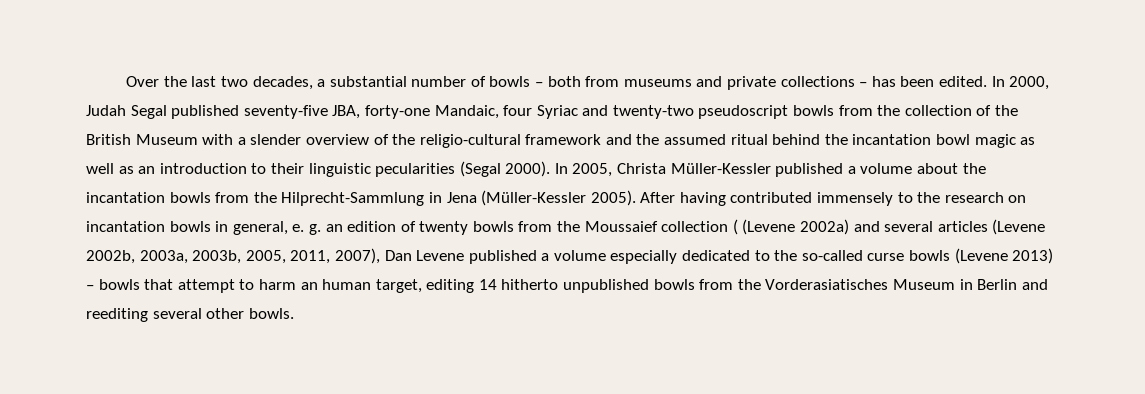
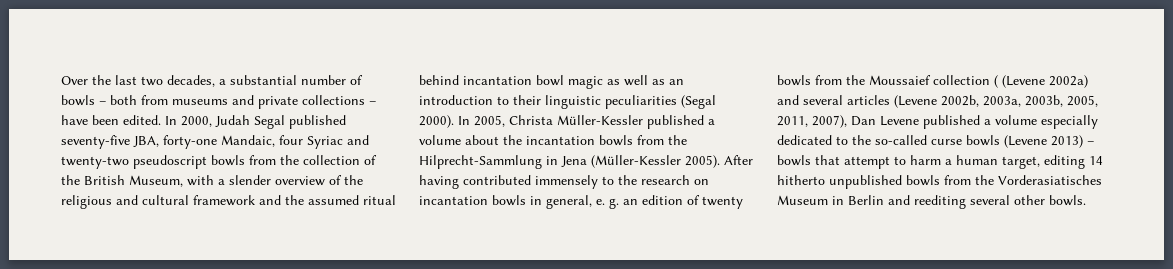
- Over the last two decades, a substantial number of bowls – both from museums and private collections – has been edited.
+ Over the last two decades, a substantial number of bowls – both from museums and private collections – have been edited.
- In 2000, Judah Segal published seventy-five JBA, forty-one Mandaic, four Syriac and twenty-two pseudoscript bowls from the collection of the British Museum with a slender overview of the religio-cultural framework and the assumed ritual behind the incantation bowl magic as well as an introduction to their linguistic pecularities (Segal 2000).
+ In 2000, Judah Segal published seventy-five JBA, forty-one Mandaic, four Syriac and twenty-two pseudoscript bowls from the collection of the British Museum, with a slender overview of the religious and cultural framework and the assumed ritual behind incantation bowl magic as well as an introduction to their linguistic peculiarities (Segal 2000).
- After having contributed immensely to the research on incantation bowls in general, e. g. an edition of twenty bowls from the Moussaief collection ( (Levene 2002a) and several articles (Levene 2002b, 2003a, 2003b, 2005, 2011, 2007), Dan Levene published a volume especially dedicated to the so-called curse bowls (Levene 2013) – bowls that attempt to harm an human target, editing 14 hitherto unpublished bowls from the Vorderasiatisches Museum in Berlin and reediting several other bowls.
+ After having contributed immensely to the research on incantation bowls in general, e. g. an edition of twenty bowls from the Moussaief collection ( (Levene 2002a) and several articles (Levene 2002b, 2003a, 2003b, 2005, 2011, 2007), Dan Levene published a volume especially dedicated to the so-called curse bowls (Levene 2013) – bowls that attempt to harm a human target, editing 14 hitherto unpublished bowls from the Vorderasiatisches Museum in Berlin and reediting several other bowls.

